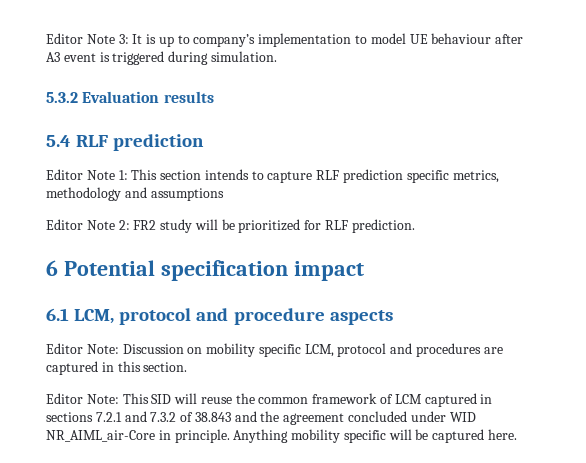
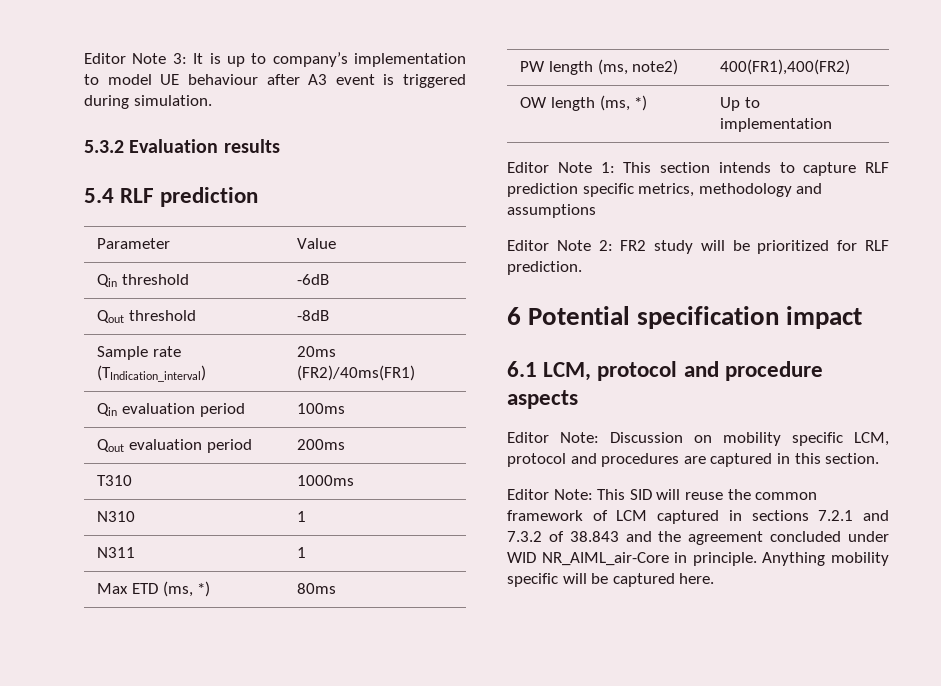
+ Parameter | Value
+ Qin threshold | -6dB
+ Qout threshold | -8dB
+ Sample rate (TIndication_interval) | 20ms (FR2)/40ms(FR1)
+ Qin evaluation period | 100ms
+ Qout evaluation period | 200ms
+ T310 | 1000ms
+ N310 | 1
+ N311 | 1
+ Max ETD (ms, *) | 80ms
+ PW length (ms, note2) | 400(FR1),400(FR2)
+ OW length (ms, *) | Up to implementation

